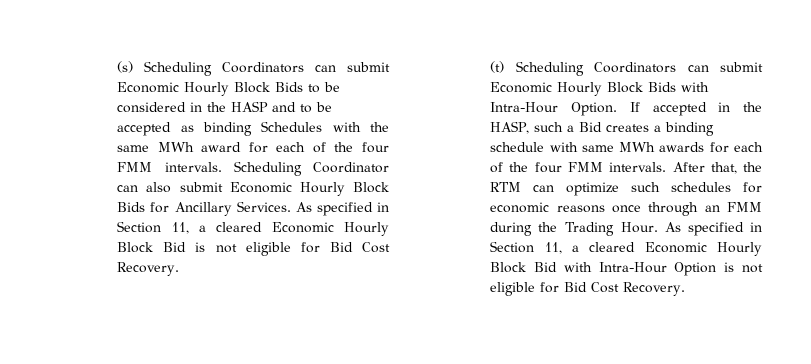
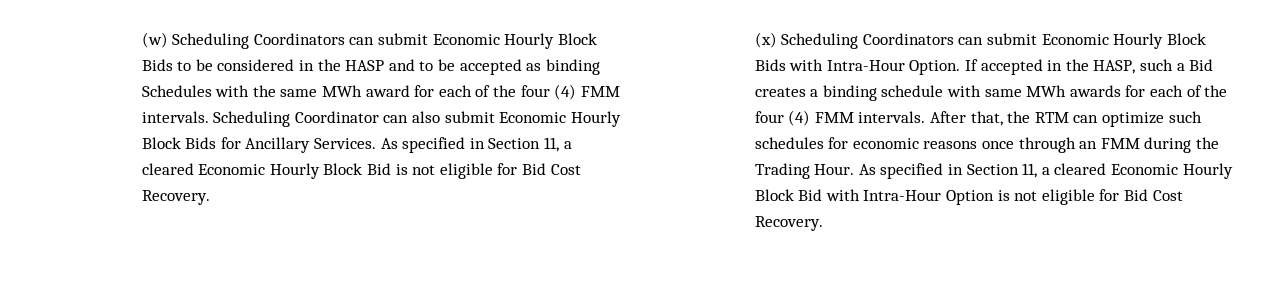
- (s) Scheduling Coordinators can submit Economic Hourly Block Bids to be considered in the HASP and to be accepted as binding Schedules with the same MWh award for each of the four FMM intervals.
+ (w) Scheduling Coordinators can submit Economic Hourly Block Bids to be considered in the HASP and to be accepted as binding Schedules with the same MWh award for each of the four (4) FMM intervals.
- (t) Scheduling Coordinators can submit Economic Hourly Block Bids with Intra-Hour Option.
+ (x) Scheduling Coordinators can submit Economic Hourly Block Bids with Intra-Hour Option.
- If accepted in the HASP, such a Bid creates a binding schedule with same MWh awards for each of the four FMM intervals.
+ If accepted in the HASP, such a Bid creates a binding schedule with same MWh awards for each of the four (4) FMM intervals.

